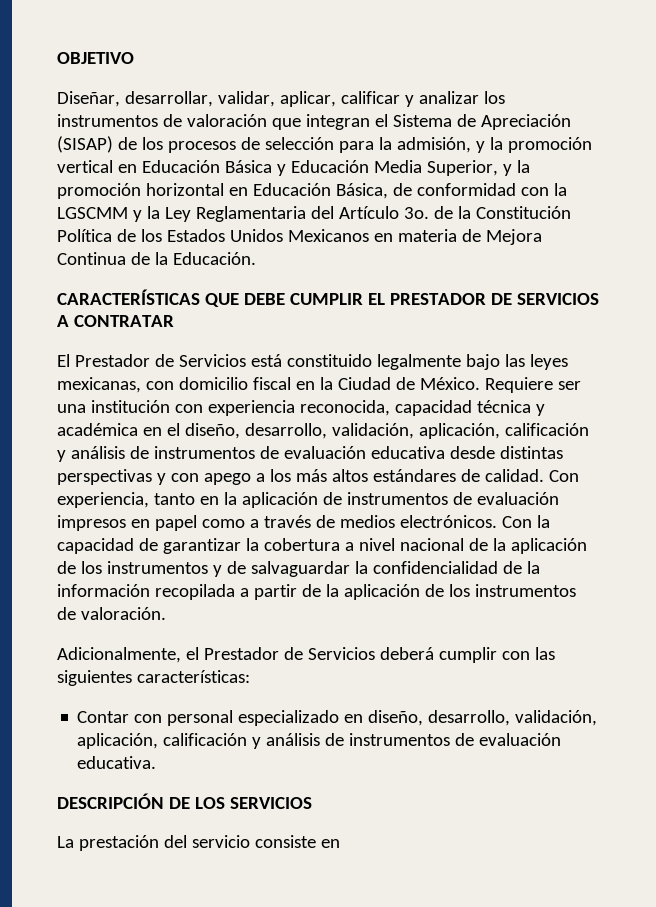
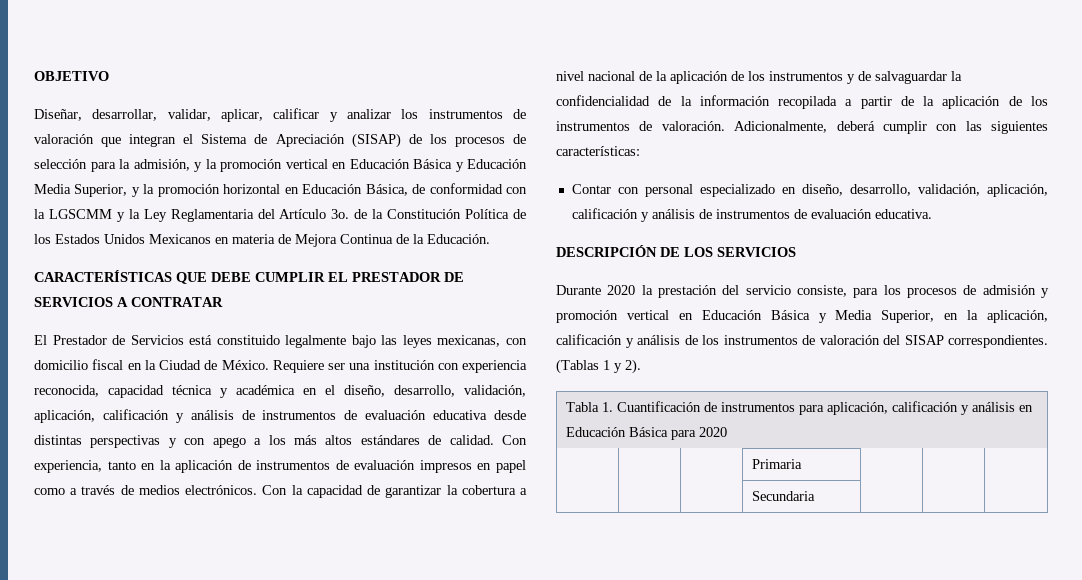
- Con la capacidad de garantizar la cobertura a nivel nacional de la aplicación de los instrumentos y de salvaguardar la confidencialidad de la información recopilada a partir de la aplicación de los instrumentos de valoración.
- Adicionalmente, el Prestador de Servicios deberá cumplir con las siguientes características:
+ Con la capacidad de garantizar la cobertura a nivel nacional de la aplicación de los instrumentos y de salvaguardar la confidencialidad de la información recopilada a partir de la aplicación de los instrumentos de valoración. Adicionalmente, deberá cumplir con las siguientes características:
- La prestación del servicio consiste en
+ Durante 2020 la prestación del servicio consiste, para los procesos de admisión y promoción vertical en Educación Básica y Media Superior, en la aplicación, calificación y análisis de los instrumentos de valoración del SISAP correspondientes. (Tablas 1 y 2).
+ Tabla 1. Cuantificación de instrumentos para aplicación, calificación y análisis en Educación Básica para 2020
+ | | | Primaria | | |
+ | | | Secundaria | | |

